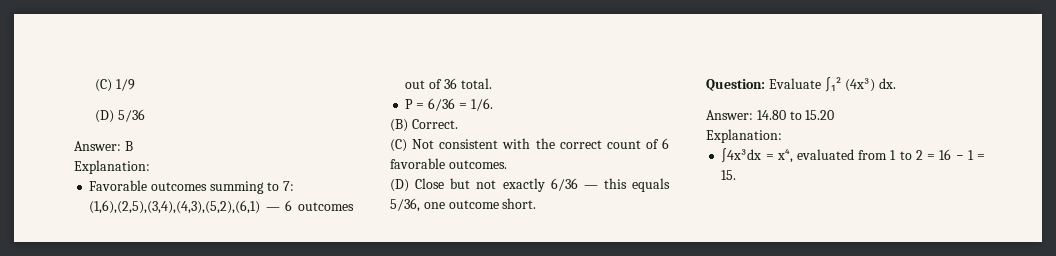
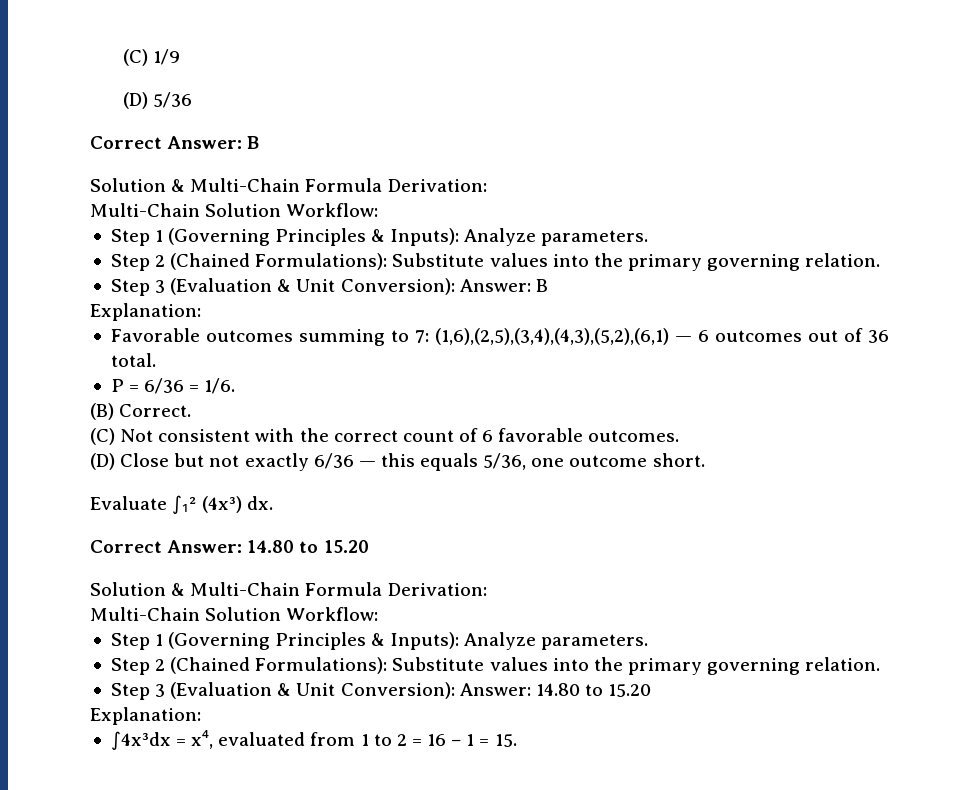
- Answer: B
+ Correct Answer: B
+ Solution & Multi-Chain Formula Derivation:
+ Multi-Chain Solution Workflow:
+ Step 1 (Governing Principles & Inputs): Analyze parameters.
+ Step 2 (Chained Formulations): Substitute values into the primary governing relation.
+ Step 3 (Evaluation & Unit Conversion): Answer: B
- Question: Evaluate ∫₁² (4x³) dx.
+ Evaluate ∫₁² (4x³) dx.
- Answer: 14.80 to 15.20
+ Correct Answer: 14.80 to 15.20
+ Solution & Multi-Chain Formula Derivation:
+ Multi-Chain Solution Workflow:
+ Step 1 (Governing Principles & Inputs): Analyze parameters.
+ Step 2 (Chained Formulations): Substitute values into the primary governing relation.
+ Step 3 (Evaluation & Unit Conversion): Answer: 14.80 to 15.20

